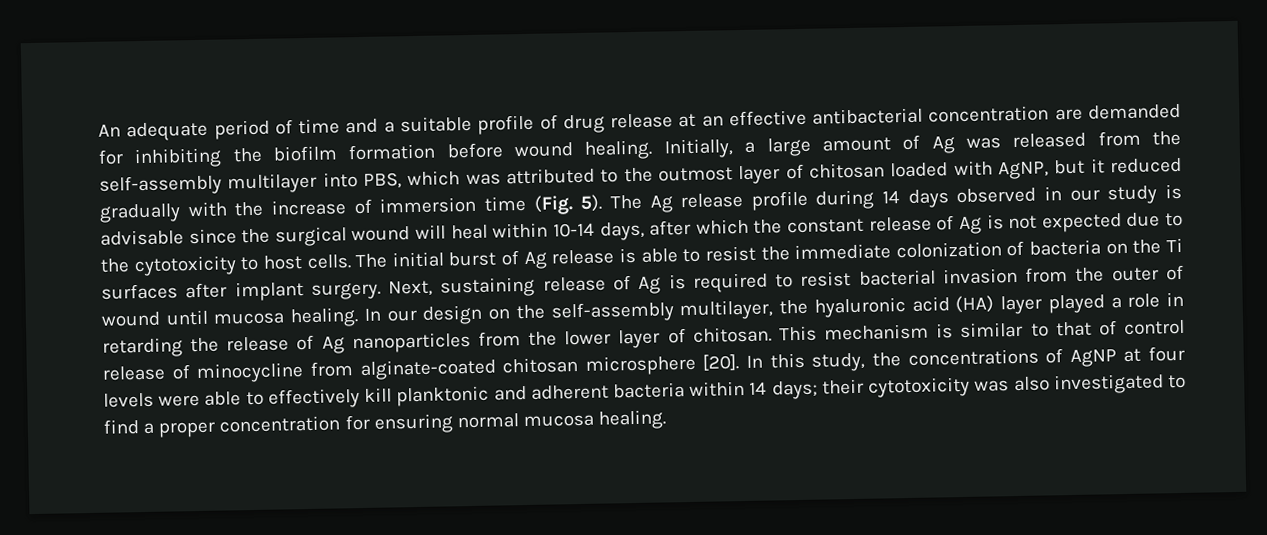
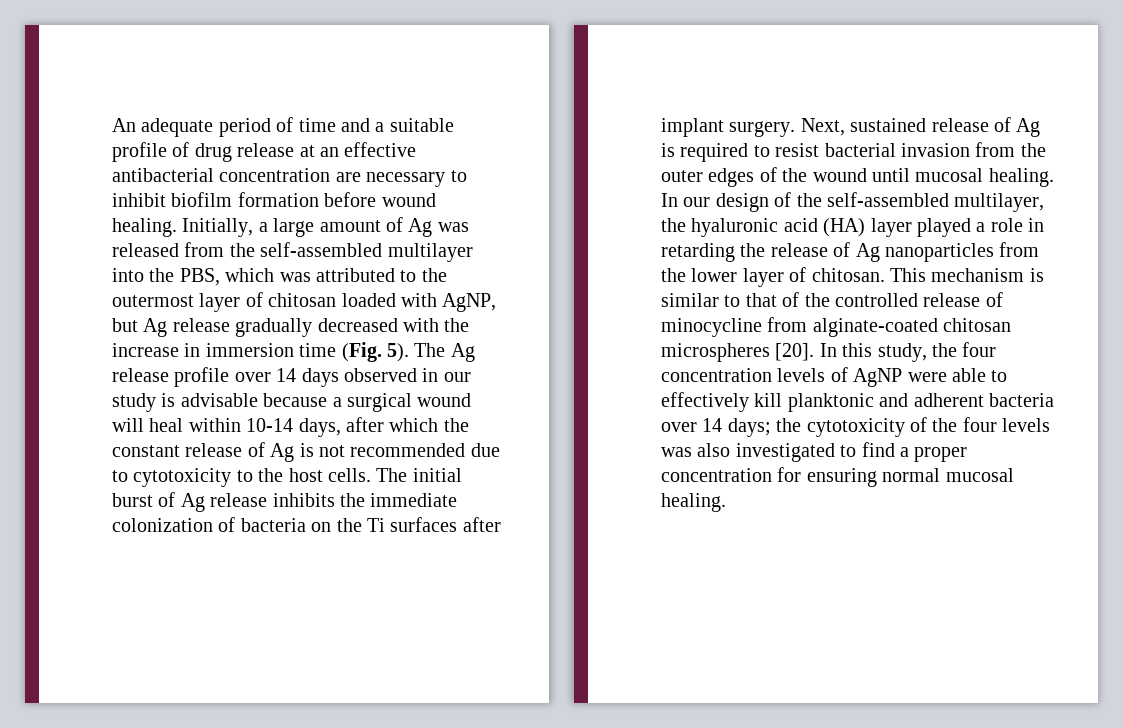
- An adequate period of time and a suitable profile of drug release at an effective antibacterial concentration are demanded for inhibiting the biofilm formation before wound healing.
+ An adequate period of time and a suitable profile of drug release at an effective antibacterial concentration are necessary to inhibit biofilm formation before wound healing.
- Initially, a large amount of Ag was released from the self-assembly multilayer into PBS, which was attributed to the outmost layer of chitosan loaded with AgNP, but it reduced gradually with the increase of immersion time (Fig. 5).
+ Initially, a large amount of Ag was released from the self-assembled multilayer into the PBS, which was attributed to the outermost layer of chitosan loaded with AgNP, but Ag release gradually decreased with the increase in immersion time (Fig. 5).
- The Ag release profile during 14 days observed in our study is advisable since the surgical wound will heal within 10-14 days, after which the constant release of Ag is not expected due to the cytotoxicity to host cells.
+ The Ag release profile over 14 days observed in our study is advisable because a surgical wound will heal within 10-14 days, after which the constant release of Ag is not recommended due to cytotoxicity to the host cells.
- The initial burst of Ag release is able to resist the immediate colonization of bacteria on the Ti surfaces after implant surgery.
+ The initial burst of Ag release inhibits the immediate colonization of bacteria on the Ti surfaces after implant surgery.
- Next, sustaining release of Ag is required to resist bacterial invasion from the outer of wound until mucosa healing.
+ Next, sustained release of Ag is required to resist bacterial invasion from the outer edges of the wound until mucosal healing.
- In our design on the self-assembly multilayer, the hyaluronic acid (HA) layer played a role in retarding the release of Ag nanoparticles from the lower layer of chitosan.
+ In our design of the self-assembled multilayer, the hyaluronic acid (HA) layer played a role in retarding the release of Ag nanoparticles from the lower layer of chitosan.
- This mechanism is similar to that of control release of minocycline from alginate-coated chitosan microsphere [20].
+ This mechanism is similar to that of the controlled release of minocycline from alginate-coated chitosan microspheres [20].
- In this study, the concentrations of AgNP at four levels were able to effectively kill planktonic and adherent bacteria within 14 days; their cytotoxicity was also investigated to find a proper concentration for ensuring normal mucosa healing.
+ In this study, the four concentration levels of AgNP were able to effectively kill planktonic and adherent bacteria over 14 days; the cytotoxicity of the four levels was also investigated to find a proper concentration for ensuring normal mucosal healing.

